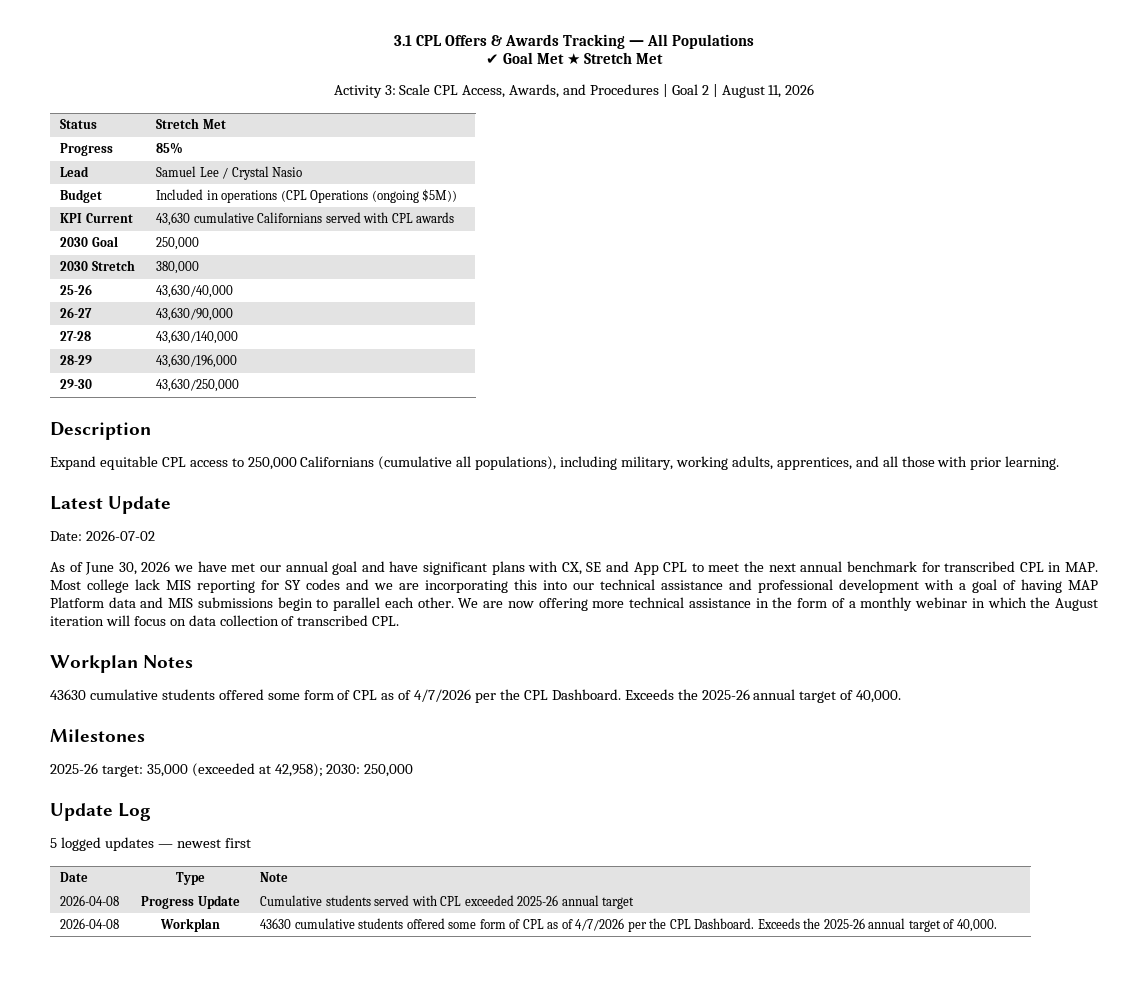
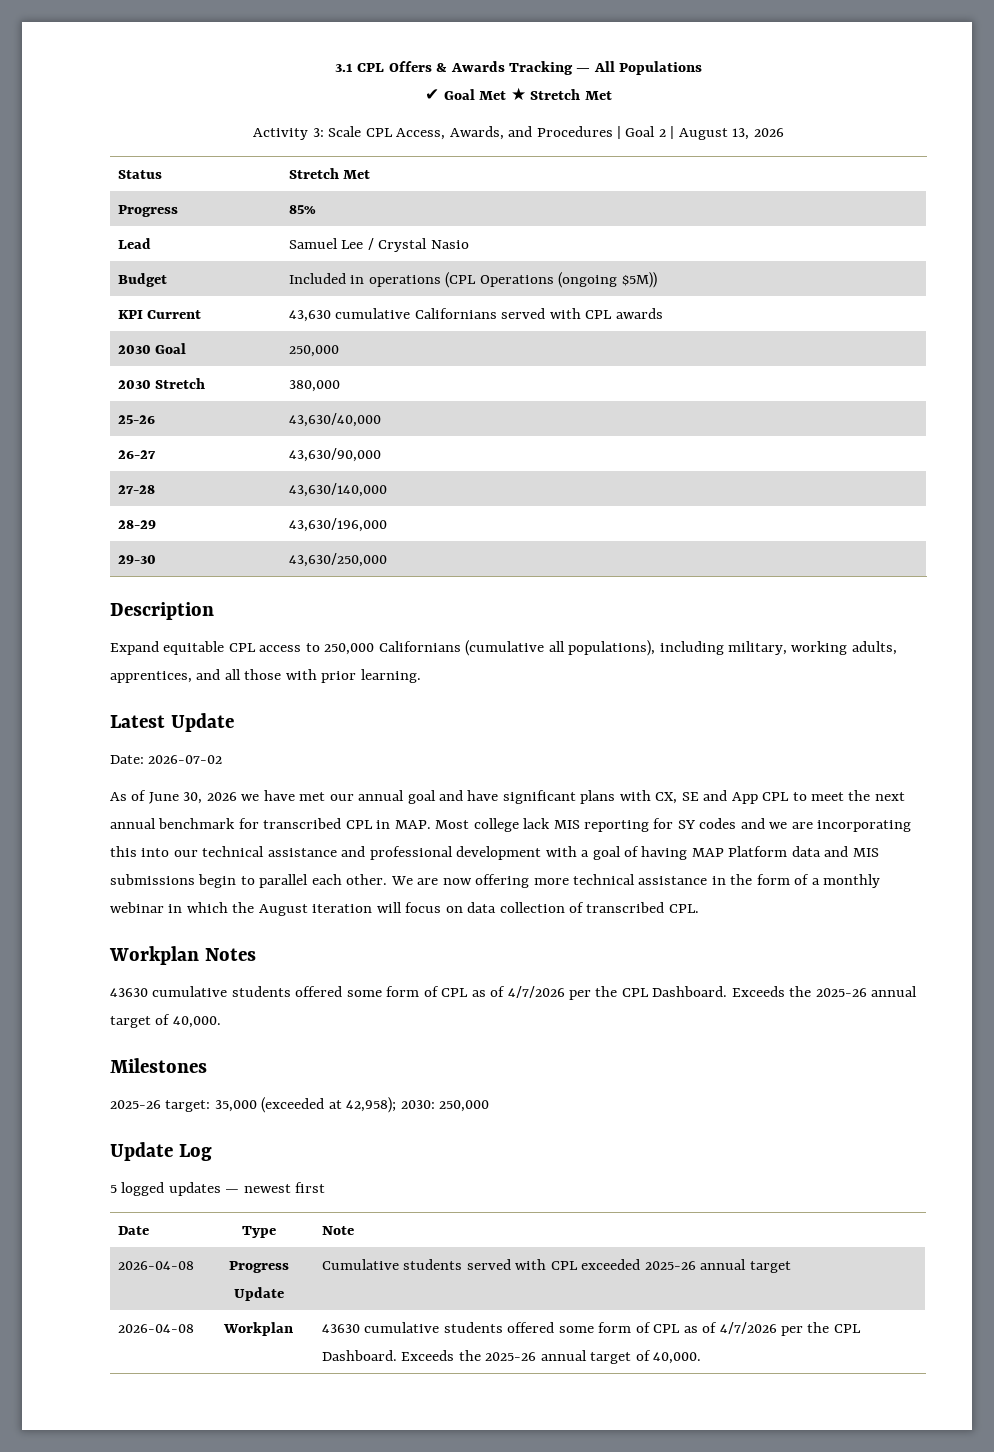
- Activity 3: Scale CPL Access, Awards, and Procedures | Goal 2 | August 11, 2026
+ Activity 3: Scale CPL Access, Awards, and Procedures | Goal 2 | August 13, 2026

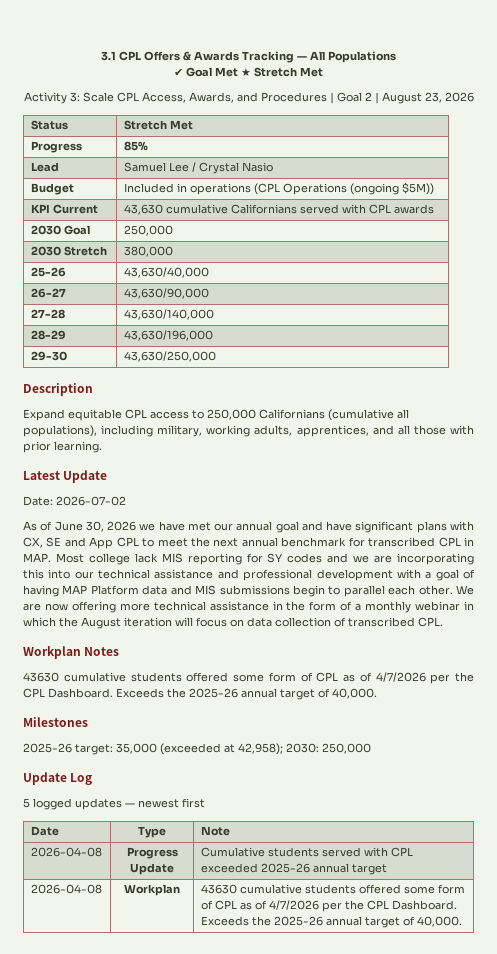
- Activity 3: Scale CPL Access, Awards, and Procedures | Goal 2 | August 13, 2026
+ Activity 3: Scale CPL Access, Awards, and Procedures | Goal 2 | August 23, 2026

